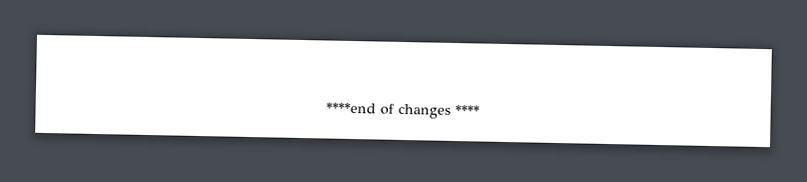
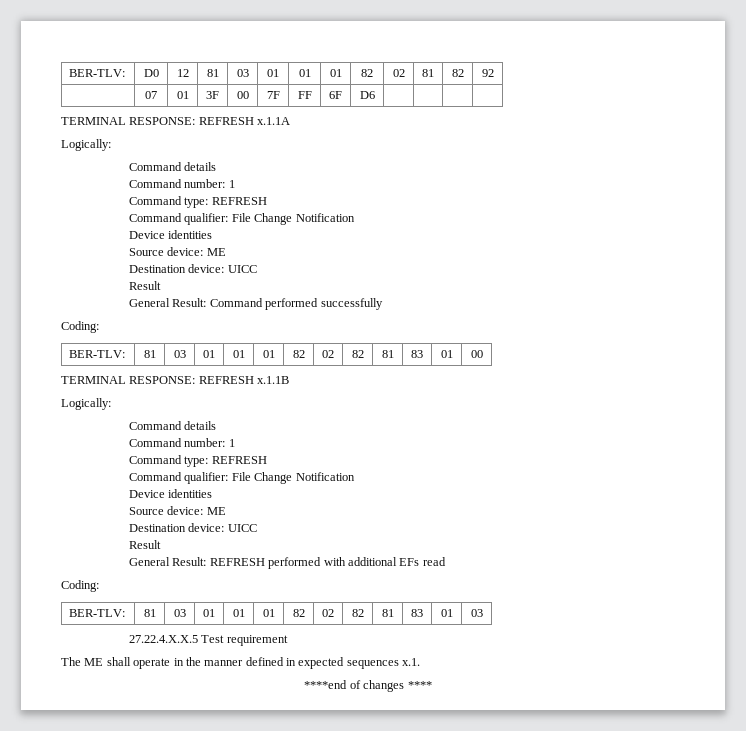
+ BER-TLV: | D0 | 12 | 81 | 03 | 01 | 01 | 01 | 82 | 02 | 81 | 82 | 92
+ | 07 | 01 | 3F | 00 | 7F | FF | 6F | D6 | | | |
+ TERMINAL RESPONSE: REFRESH x.1.1A
+ Logically:
+ Command details
+ Command number: 1
+ Command type: REFRESH
+ Command qualifier: File Change Notification
+ Device identities
+ Source device: ME
+ Destination device: UICC
+ Result
+ General Result: Command performed successfully
+ Coding:
+ BER-TLV: | 81 | 03 | 01 | 01 | 01 | 82 | 02 | 82 | 81 | 83 | 01 | 00
+ TERMINAL RESPONSE: REFRESH x.1.1B
+ Logically:
+ Command details
+ Command number: 1
+ Command type: REFRESH
+ Command qualifier: File Change Notification
+ Device identities
+ Source device: ME
+ Destination device: UICC
+ Result
+ General Result: REFRESH performed with additional EFs read
+ Coding:
+ BER-TLV: | 81 | 03 | 01 | 01 | 01 | 82 | 02 | 82 | 81 | 83 | 01 | 03
+ 27.22.4.X.X.5 Test requirement
+ The ME shall operate in the manner defined in expected sequences x.1.

